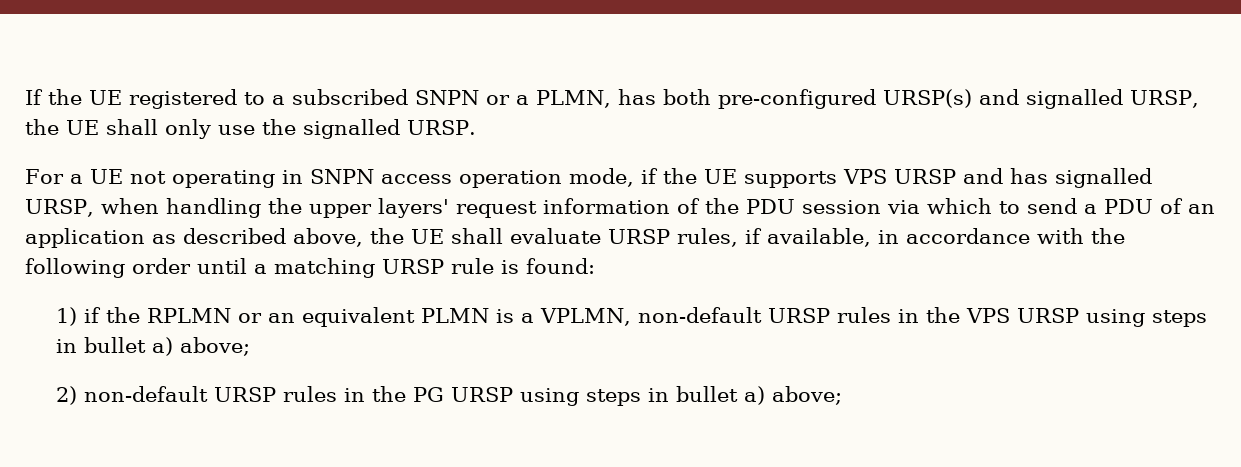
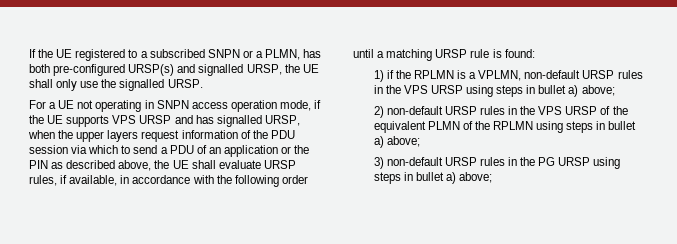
- For a UE not operating in SNPN access operation mode, if the UE supports VPS URSP and has signalled URSP, when handling the upper layers' request information of the PDU session via which to send a PDU of an application as described above, the UE shall evaluate URSP rules, if available, in accordance with the following order until a matching URSP rule is found:
+ For a UE not operating in SNPN access operation mode, if the UE supports VPS URSP and has signalled URSP, when the upper layers request information of the PDU session via which to send a PDU of an application or the PIN as described above, the UE shall evaluate URSP rules, if available, in accordance with the following order until a matching URSP rule is found:
- 1) if the RPLMN or an equivalent PLMN is a VPLMN, non-default URSP rules in the VPS URSP using steps in bullet a) above;
+ 1) if the RPLMN is a VPLMN, non-default URSP rules in the VPS URSP using steps in bullet a) above;
- 2) non-default URSP rules in the PG URSP using steps in bullet a) above;
+ 2) non-default URSP rules in the VPS URSP of the equivalent PLMN of the RPLMN using steps in bullet a) above;
+ 3) non-default URSP rules in the PG URSP using steps in bullet a) above;

